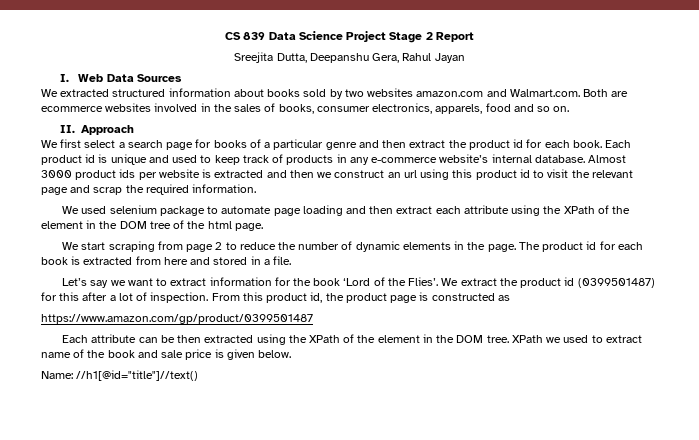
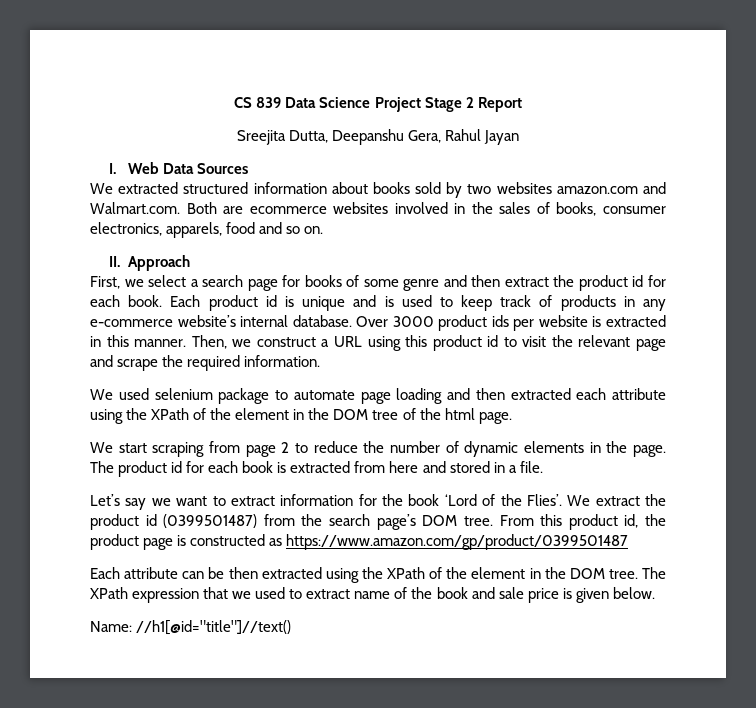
- We first select a search page for books of a particular genre and then extract the product id for each book.
+ First, we select a search page for books of some genre and then extract the product id for each book.
- Each product id is unique and used to keep track of products in any e-commerce website’s internal database.
+ Each product id is unique and is used to keep track of products in any e-commerce website’s internal database.
- Almost 3000 product ids per website is extracted and then we construct an url using this product id to visit the relevant page and scrap the required information.
+ Over 3000 product ids per website is extracted in this manner. Then, we construct a URL using this product id to visit the relevant page and scrape the required information.
- We used selenium package to automate page loading and then extract each attribute using the XPath of the element in the DOM tree of the html page.
+ We used selenium package to automate page loading and then extracted each attribute using the XPath of the element in the DOM tree of the html page.
- We extract the product id (0399501487) for this after a lot of inspection.
+ We extract the product id (0399501487) from the search page’s DOM tree.
- From this product id, the product page is constructed as
- https://www.amazon.com/gp/product/0399501487
+ From this product id, the product page is constructed as https://www.amazon.com/gp/product/0399501487
- XPath we used to extract name of the book and sale price is given below.
+ The XPath expression that we used to extract name of the book and sale price is given below.

